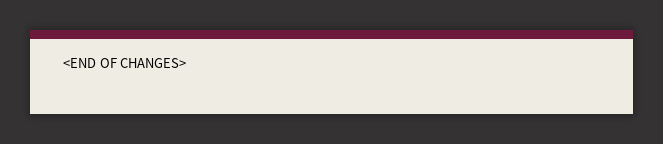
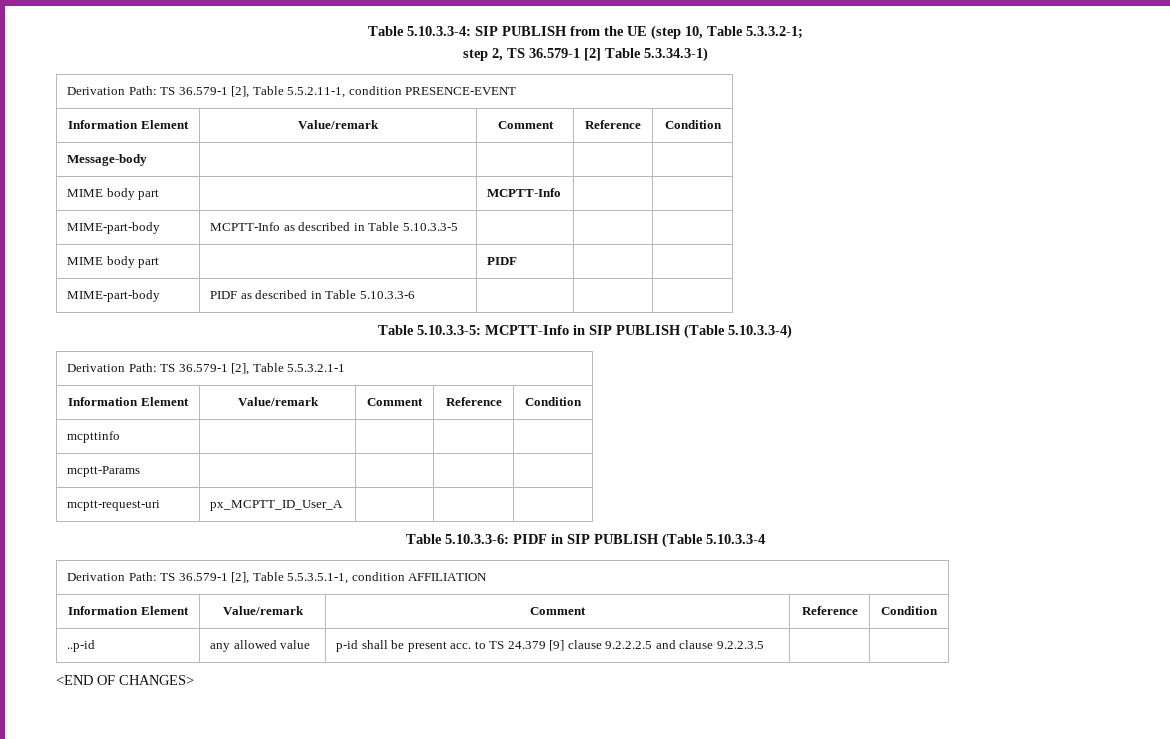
+ Table 5.10.3.3-4: SIP PUBLISH from the UE (step 10, Table 5.3.3.2-1;
+ step 2, TS 36.579-1 [2] Table 5.3.34.3-1)
+ Derivation Path: TS 36.579-1 [2], Table 5.5.2.11-1, condition PRESENCE-EVENT
+ Information Element | Value/remark | Comment | Reference | Condition
+ Message-body | | | |
+ MIME body part | | MCPTT-Info | |
+ MIME-part-body | MCPTT-Info as described in Table 5.10.3.3-5 | | |
+ MIME body part | | PIDF | |
+ MIME-part-body | PIDF as described in Table 5.10.3.3-6 | | |
+ Table 5.10.3.3-5: MCPTT-Info in SIP PUBLISH (Table 5.10.3.3-4)
+ Derivation Path: TS 36.579-1 [2], Table 5.5.3.2.1-1
+ Information Element | Value/remark | Comment | Reference | Condition
+ mcpttinfo | | | |
+ mcptt-Params | | | |
+ mcptt-request-uri | px_MCPTT_ID_User_A | | |
+ Table 5.10.3.3-6: PIDF in SIP PUBLISH (Table 5.10.3.3-4
+ Derivation Path: TS 36.579-1 [2], Table 5.5.3.5.1-1, condition AFFILIATION
+ Information Element | Value/remark | Comment | Reference | Condition
+ ..p-id | any allowed value | p-id shall be present acc. to TS 24.379 [9] clause 9.2.2.2.5 and clause 9.2.2.3.5 | |

